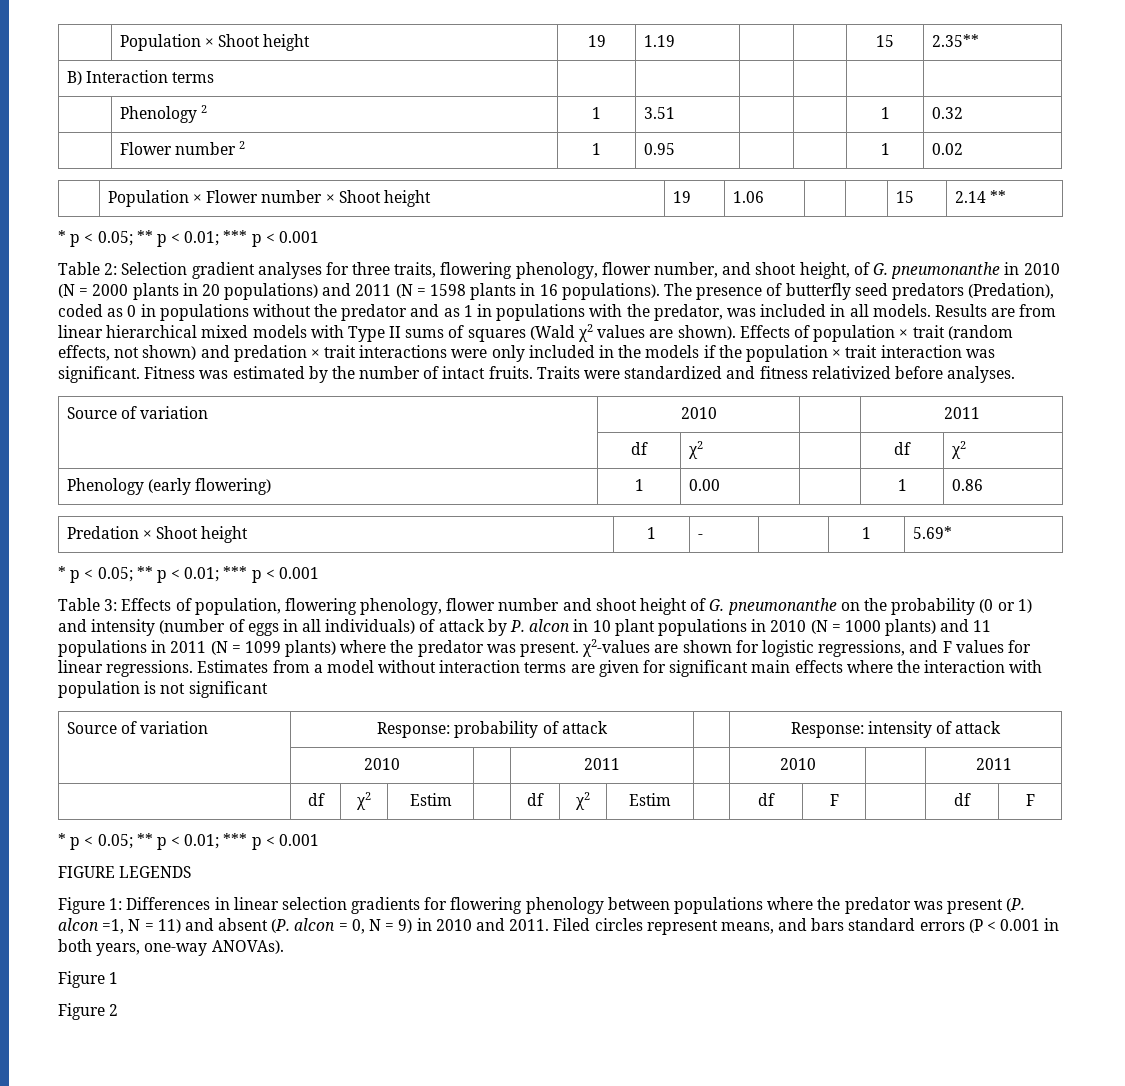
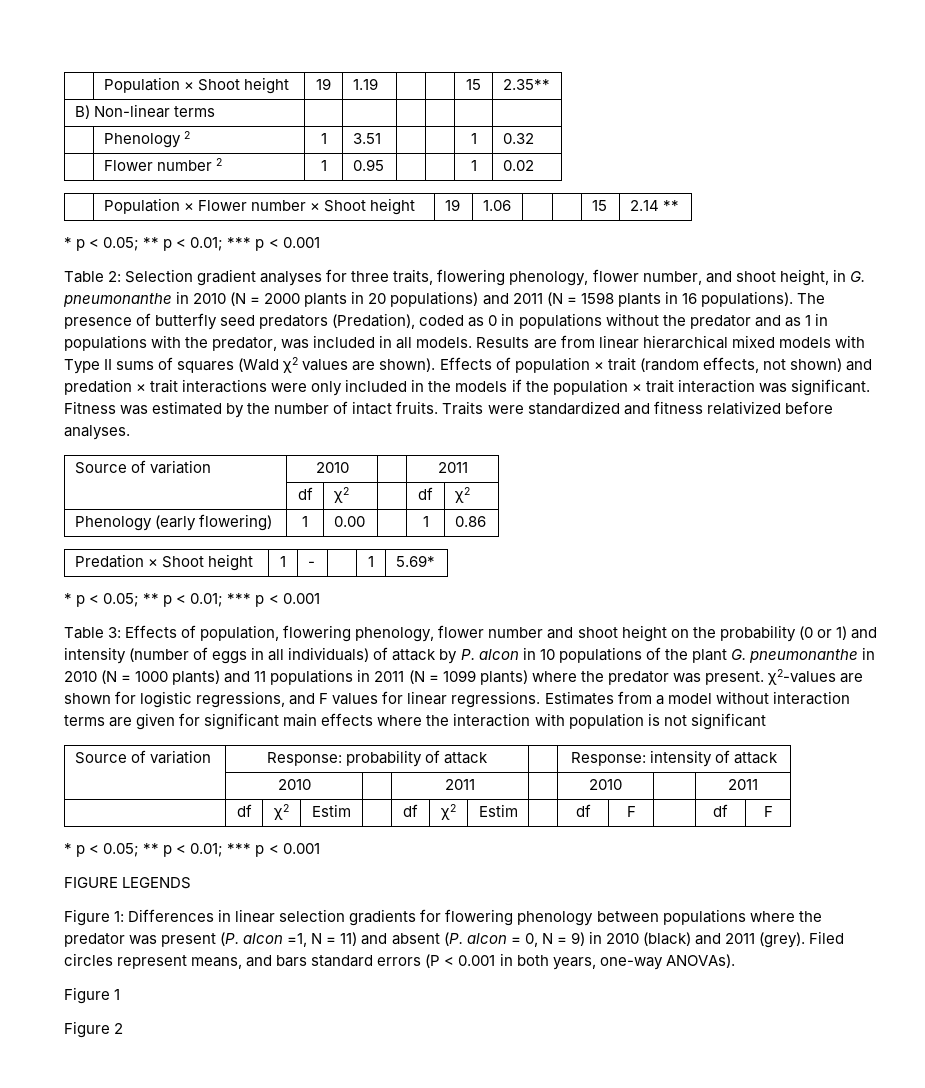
- B) Interaction terms | | | | | |
+ B) Non-linear terms | | | | | |
- Table 2: Selection gradient analyses for three traits, flowering phenology, flower number, and shoot height, of G. pneumonanthe in 2010 (N = 2000 plants in 20 populations) and 2011 (N = 1598 plants in 16 populations).
+ Table 2: Selection gradient analyses for three traits, flowering phenology, flower number, and shoot height, in G. pneumonanthe in 2010 (N = 2000 plants in 20 populations) and 2011 (N = 1598 plants in 16 populations).
- Effects of population, flowering phenology, flower number and shoot height of G. pneumonanthe on the probability (0 or 1) and intensity (number of eggs in all individuals) of attack by P. alcon in 10 plant populations in 2010 (N = 1000 plants) and 11 populations in 2011 (N = 1099 plants) where the predator was present. χ2-values are shown for logistic regressions, and F values for linear regressions.
+ Effects of population, flowering phenology, flower number and shoot height on the probability (0 or 1) and intensity (number of eggs in all individuals) of attack by P. alcon in 10 populations of the plant G. pneumonanthe in 2010 (N = 1000 plants) and 11 populations in 2011 (N = 1099 plants) where the predator was present. χ2-values are shown for logistic regressions, and F values for linear regressions.
- Figure 1: Differences in linear selection gradients for flowering phenology between populations where the predator was present (P. alcon =1, N = 11) and absent (P. alcon = 0, N = 9) in 2010 and 2011.
+ Figure 1: Differences in linear selection gradients for flowering phenology between populations where the predator was present (P. alcon =1, N = 11) and absent (P. alcon = 0, N = 9) in 2010 (black) and 2011 (grey).

